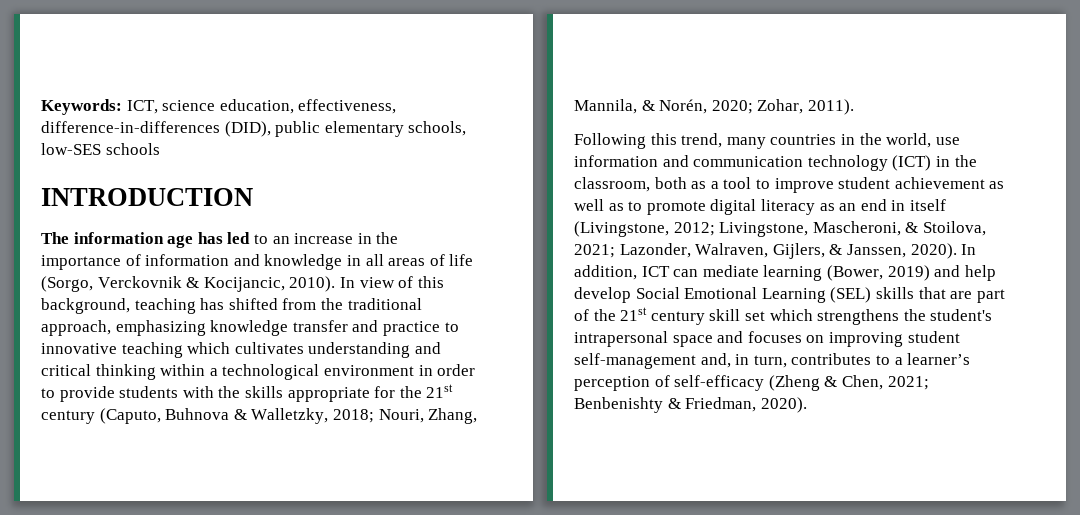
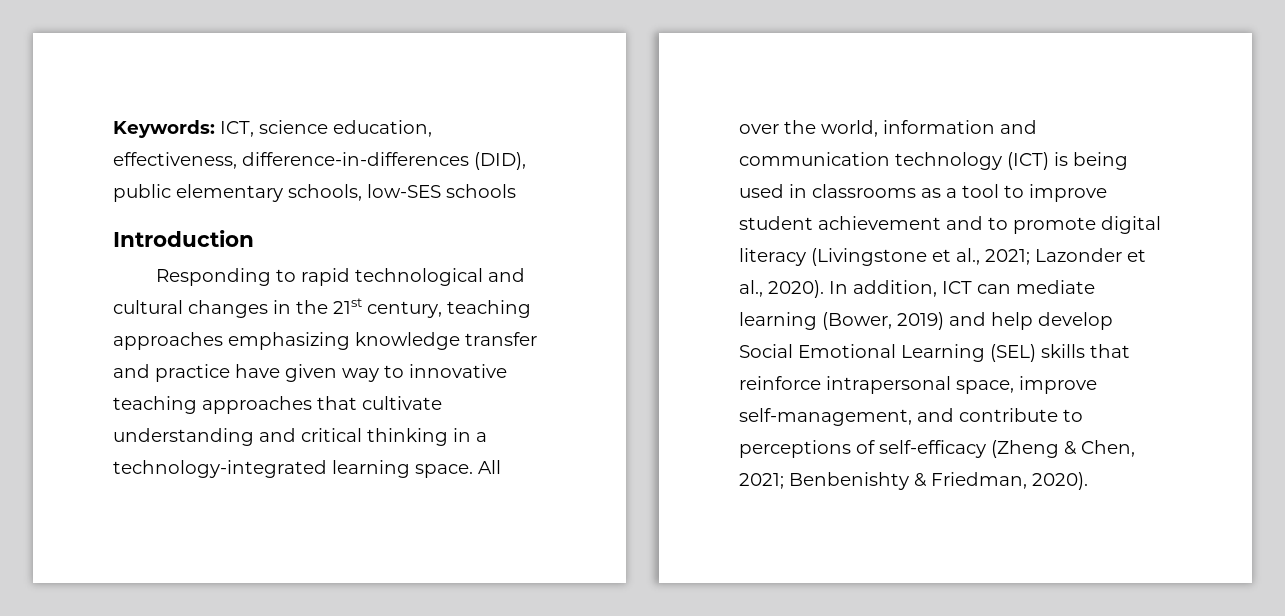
- INTRODUCTION
- The information age has led to an increase in the importance of information and knowledge in all areas of life (Sorgo, Verckovnik & Kocijancic, 2010). In view of this background, teaching has shifted from the traditional approach, emphasizing knowledge transfer and practice to innovative teaching which cultivates understanding and critical thinking within a technological environment in order to provide students with the skills appropriate for the 21st century (Caputo, Buhnova & Walletzky, 2018; Nouri, Zhang, Mannila, & Norén, 2020; Zohar, 2011).
- Following this trend, many countries in the world, use information and communication technology (ICT) in the classroom, both as a tool to improve student achievement as well as to promote digital literacy as an end in itself (Livingstone, 2012; Livingstone, Mascheroni, & Stoilova, 2021; Lazonder, Walraven, Gijlers, & Janssen, 2020).
+ Introduction
+ Responding to rapid technological and cultural changes in the 21st century, teaching approaches emphasizing knowledge transfer and practice have given way to innovative teaching approaches that cultivate understanding and critical thinking in a technology-integrated learning space. All over the world, information and communication technology (ICT) is being used in classrooms as a tool to improve student achievement and to promote digital literacy (Livingstone et al., 2021; Lazonder et al., 2020).
- In addition, ICT can mediate learning (Bower, 2019) and help develop Social Emotional Learning (SEL) skills that are part of the 21st century skill set which strengthens the student's intrapersonal space and focuses on improving student self-management and, in turn, contributes to a learner’s perception of self-efficacy (Zheng & Chen, 2021; Benbenishty & Friedman, 2020).
+ In addition, ICT can mediate learning (Bower, 2019) and help develop Social Emotional Learning (SEL) skills that reinforce intrapersonal space, improve self-management, and contribute to perceptions of self-efficacy (Zheng & Chen, 2021; Benbenishty & Friedman, 2020).

